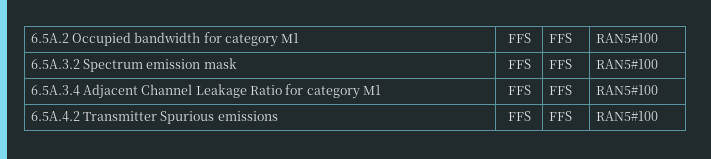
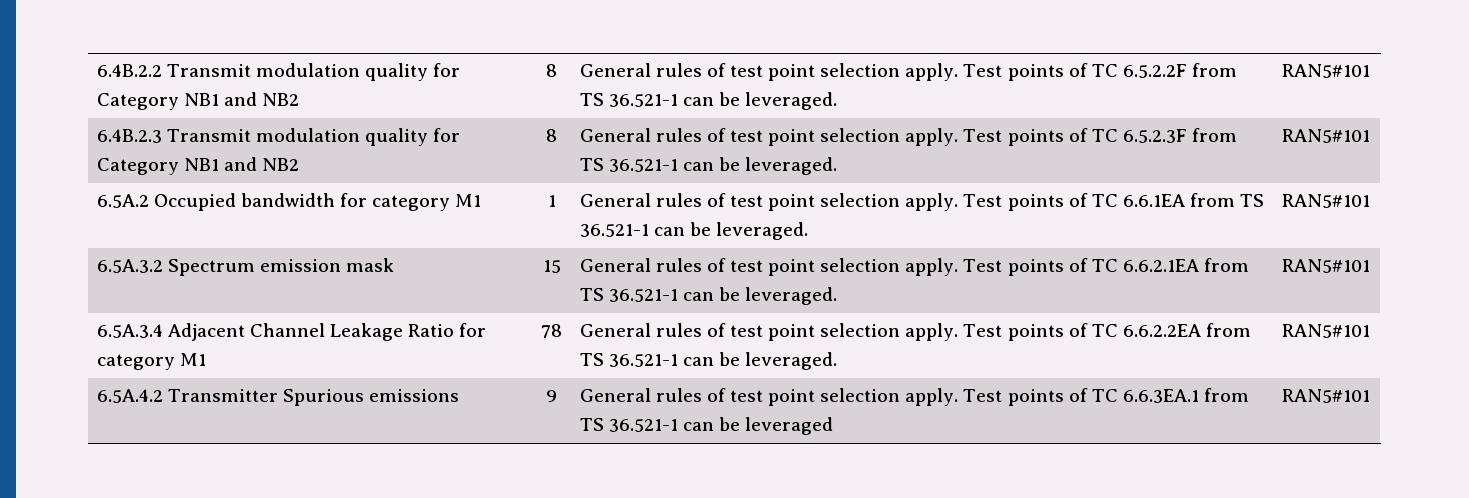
+ 6.4B.2.2 Transmit modulation quality for Category NB1 and NB2 | 8 | General rules of test point selection apply. Test points of TC 6.5.2.2F from TS 36.521-1 can be leveraged. | RAN5#101
+ 6.4B.2.3 Transmit modulation quality for Category NB1 and NB2 | 8 | General rules of test point selection apply. Test points of TC 6.5.2.3F from TS 36.521-1 can be leveraged. | RAN5#101
- 6.5A.2 Occupied bandwidth for category M1 | FFS | FFS | RAN5#100
- 6.5A.3.2 Spectrum emission mask | FFS | FFS | RAN5#100
+ 6.5A.2 Occupied bandwidth for category M1 | 1 | General rules of test point selection apply. Test points of TC 6.6.1EA from TS 36.521-1 can be leveraged. | RAN5#101
+ 6.5A.3.2 Spectrum emission mask | 15 | General rules of test point selection apply. Test points of TC 6.6.2.1EA from TS 36.521-1 can be leveraged. | RAN5#101
- 6.5A.3.4 Adjacent Channel Leakage Ratio for category M1 | FFS | FFS | RAN5#100
- 6.5A.4.2 Transmitter Spurious emissions | FFS | FFS | RAN5#100
+ 6.5A.3.4 Adjacent Channel Leakage Ratio for category M1 | 78 | General rules of test point selection apply. Test points of TC 6.6.2.2EA from TS 36.521-1 can be leveraged. | RAN5#101
+ 6.5A.4.2 Transmitter Spurious emissions | 9 | General rules of test point selection apply. Test points of TC 6.6.3EA.1 from TS 36.521-1 can be leveraged | RAN5#101

